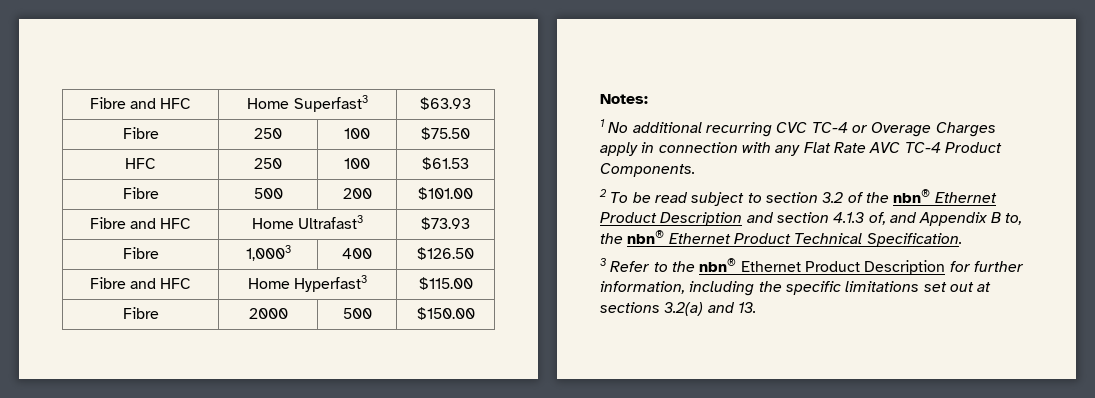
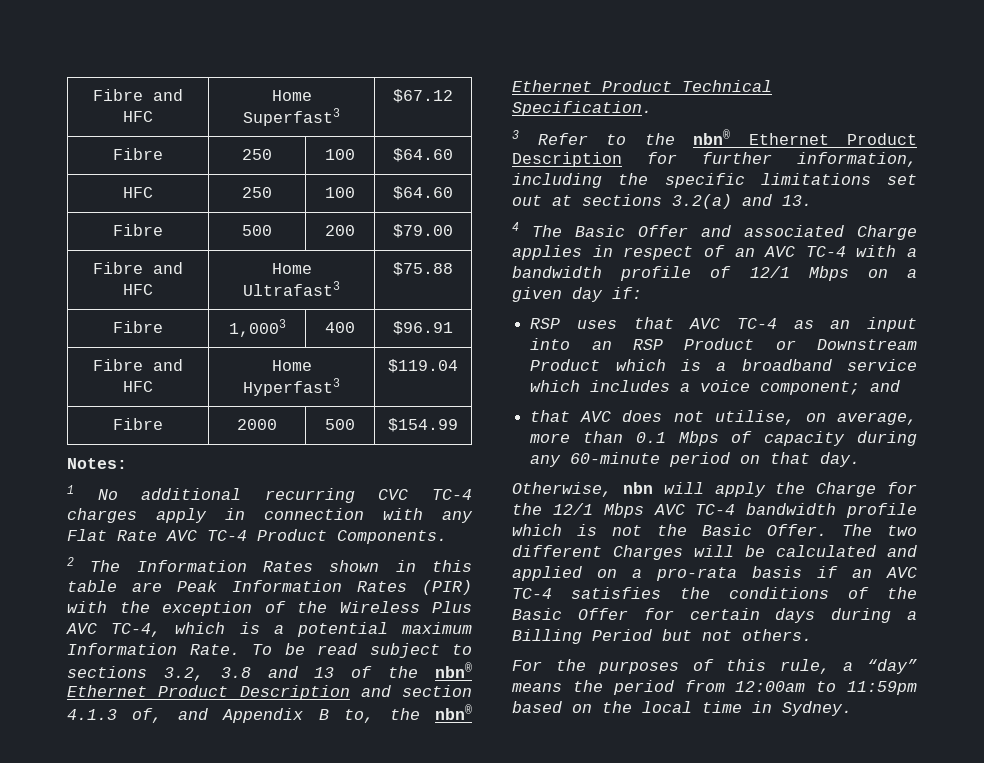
- Fibre and HFC | Home Superfast3 | $63.93
+ Fibre and HFC | Home Superfast3 | $67.12
- Fibre | 250 | 100 | $75.50
+ Fibre | 250 | 100 | $64.60
- HFC | 250 | 100 | $61.53
+ HFC | 250 | 100 | $64.60
- Fibre | 500 | 200 | $101.00
+ Fibre | 500 | 200 | $79.00
- Fibre and HFC | Home Ultrafast3 | $73.93
+ Fibre and HFC | Home Ultrafast3 | $75.88
- Fibre | 1,0003 | 400 | $126.50
+ Fibre | 1,0003 | 400 | $96.91
- Fibre and HFC | Home Hyperfast3 | $115.00
+ Fibre and HFC | Home Hyperfast3 | $119.04
- Fibre | 2000 | 500 | $150.00
+ Fibre | 2000 | 500 | $154.99
- 1 No additional recurring CVC TC-4 or Overage Charges apply in connection with any Flat Rate AVC TC-4 Product Components.
+ 1 No additional recurring CVC TC-4 charges apply in connection with any Flat Rate AVC TC-4 Product Components.
- 2 To be read subject to section 3.2 of the nbn® Ethernet Product Description and section 4.1.3 of, and Appendix B to, the nbn® Ethernet Product Technical Specification.
+ 2 The Information Rates shown in this table are Peak Information Rates (PIR) with the exception of the Wireless Plus AVC TC-4, which is a potential maximum Information Rate. To be read subject to sections 3.2, 3.8 and 13 of the nbn® Ethernet Product Description and section 4.1.3 of, and Appendix B to, the nbn® Ethernet Product Technical Specification.
+ 4 The Basic Offer and associated Charge applies in respect of an AVC TC-4 with a bandwidth profile of 12/1 Mbps on a given day if:
+ RSP uses that AVC TC-4 as an input into an RSP Product or Downstream Product which is a broadband service which includes a voice component; and
+ that AVC does not utilise, on average, more than 0.1 Mbps of capacity during any 60-minute period on that day.
+ Otherwise, nbn will apply the Charge for the 12/1 Mbps AVC TC-4 bandwidth profile which is not the Basic Offer. The two different Charges will be calculated and applied on a pro-rata basis if an AVC TC-4 satisfies the conditions of the Basic Offer for certain days during a Billing Period but not others.
+ For the purposes of this rule, a “day” means the period from 12:00am to 11:59pm based on the local time in Sydney.

